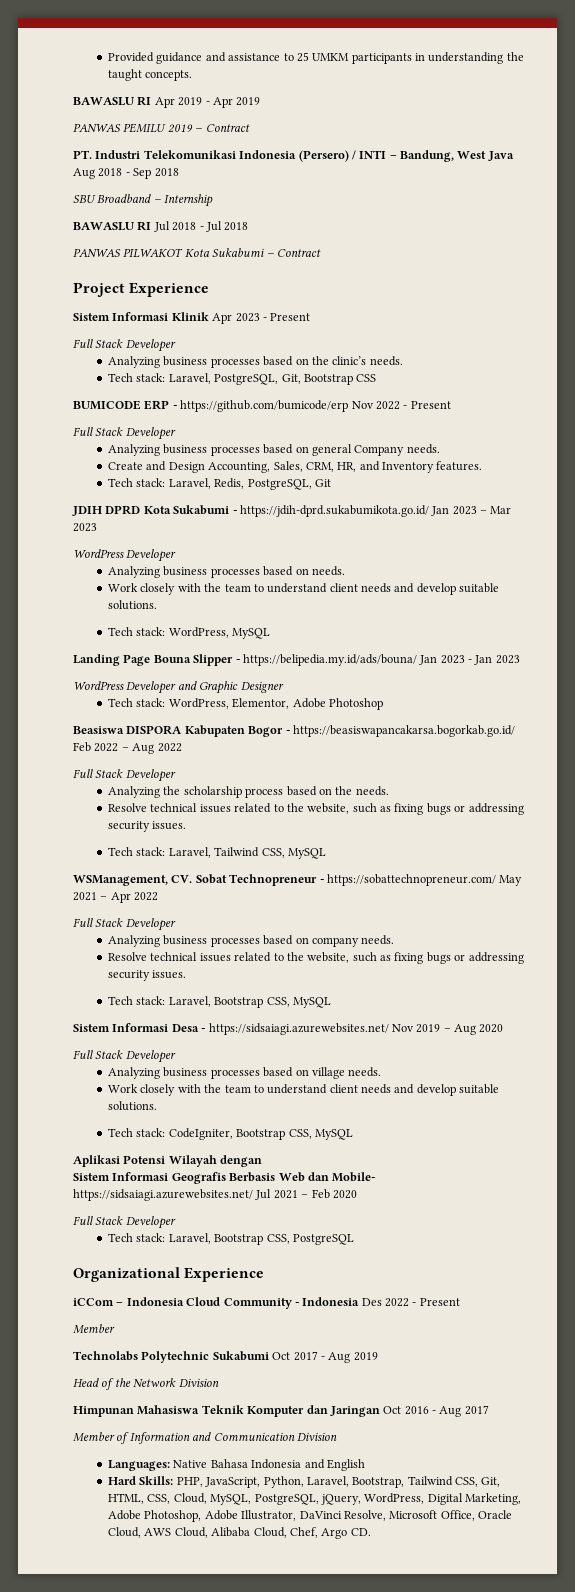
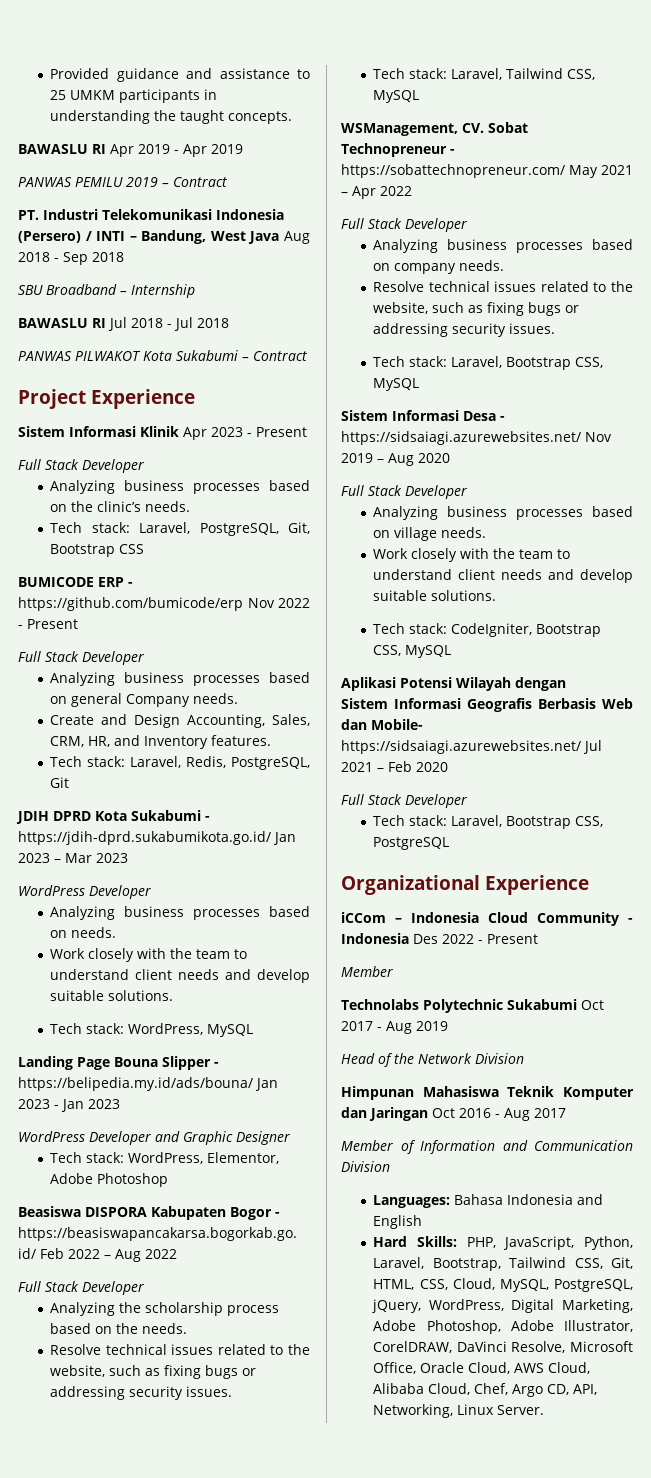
- Languages: Native Bahasa Indonesia and English
+ Languages: Bahasa Indonesia and English
- Hard Skills: PHP, JavaScript, Python, Laravel, Bootstrap, Tailwind CSS, Git, HTML, CSS, Cloud, MySQL, PostgreSQL, jQuery, WordPress, Digital Marketing, Adobe Photoshop, Adobe Illustrator, DaVinci Resolve, Microsoft Office, Oracle Cloud, AWS Cloud, Alibaba Cloud, Chef, Argo CD.
+ Hard Skills: PHP, JavaScript, Python, Laravel, Bootstrap, Tailwind CSS, Git, HTML, CSS, Cloud, MySQL, PostgreSQL, jQuery, WordPress, Digital Marketing, Adobe Photoshop, Adobe Illustrator, CorelDRAW, DaVinci Resolve, Microsoft Office, Oracle Cloud, AWS Cloud, Alibaba Cloud, Chef, Argo CD, API, Networking, Linux Server.

